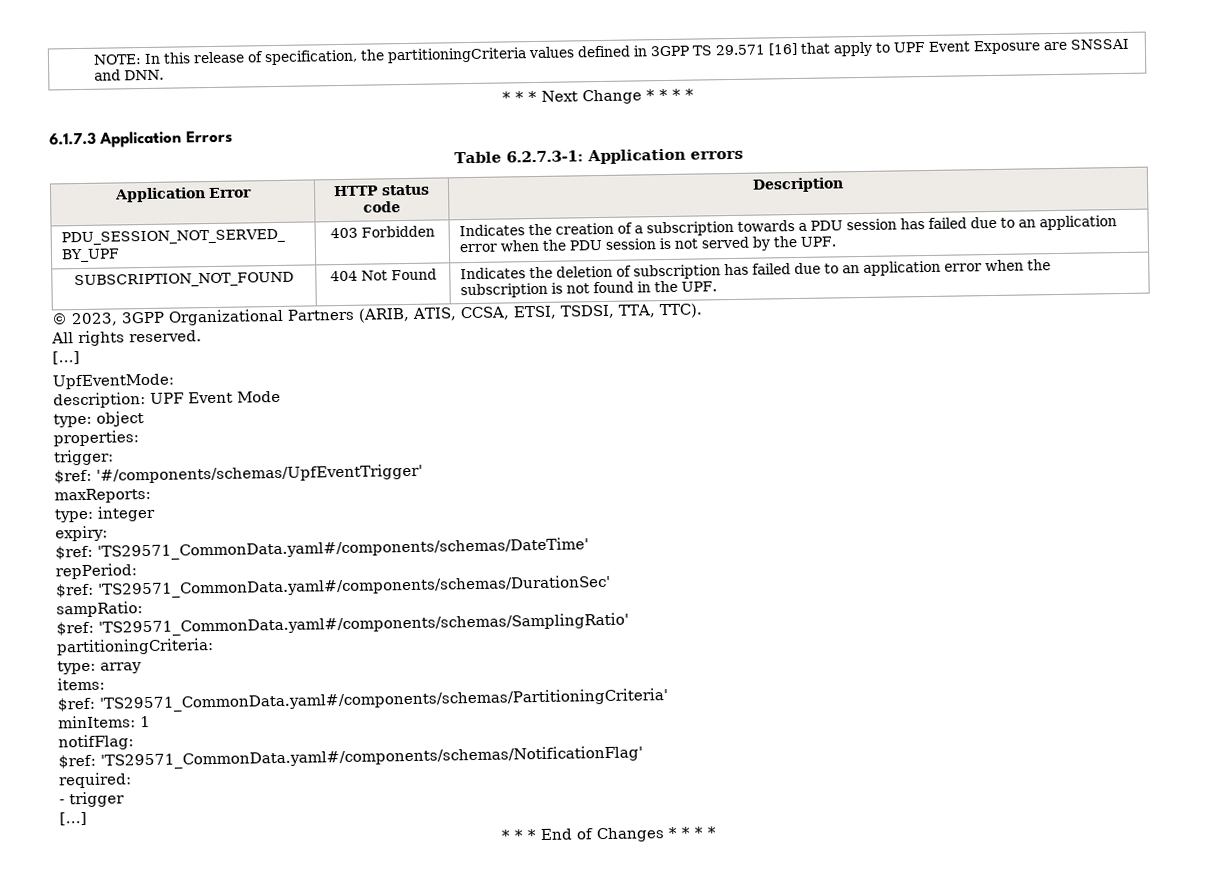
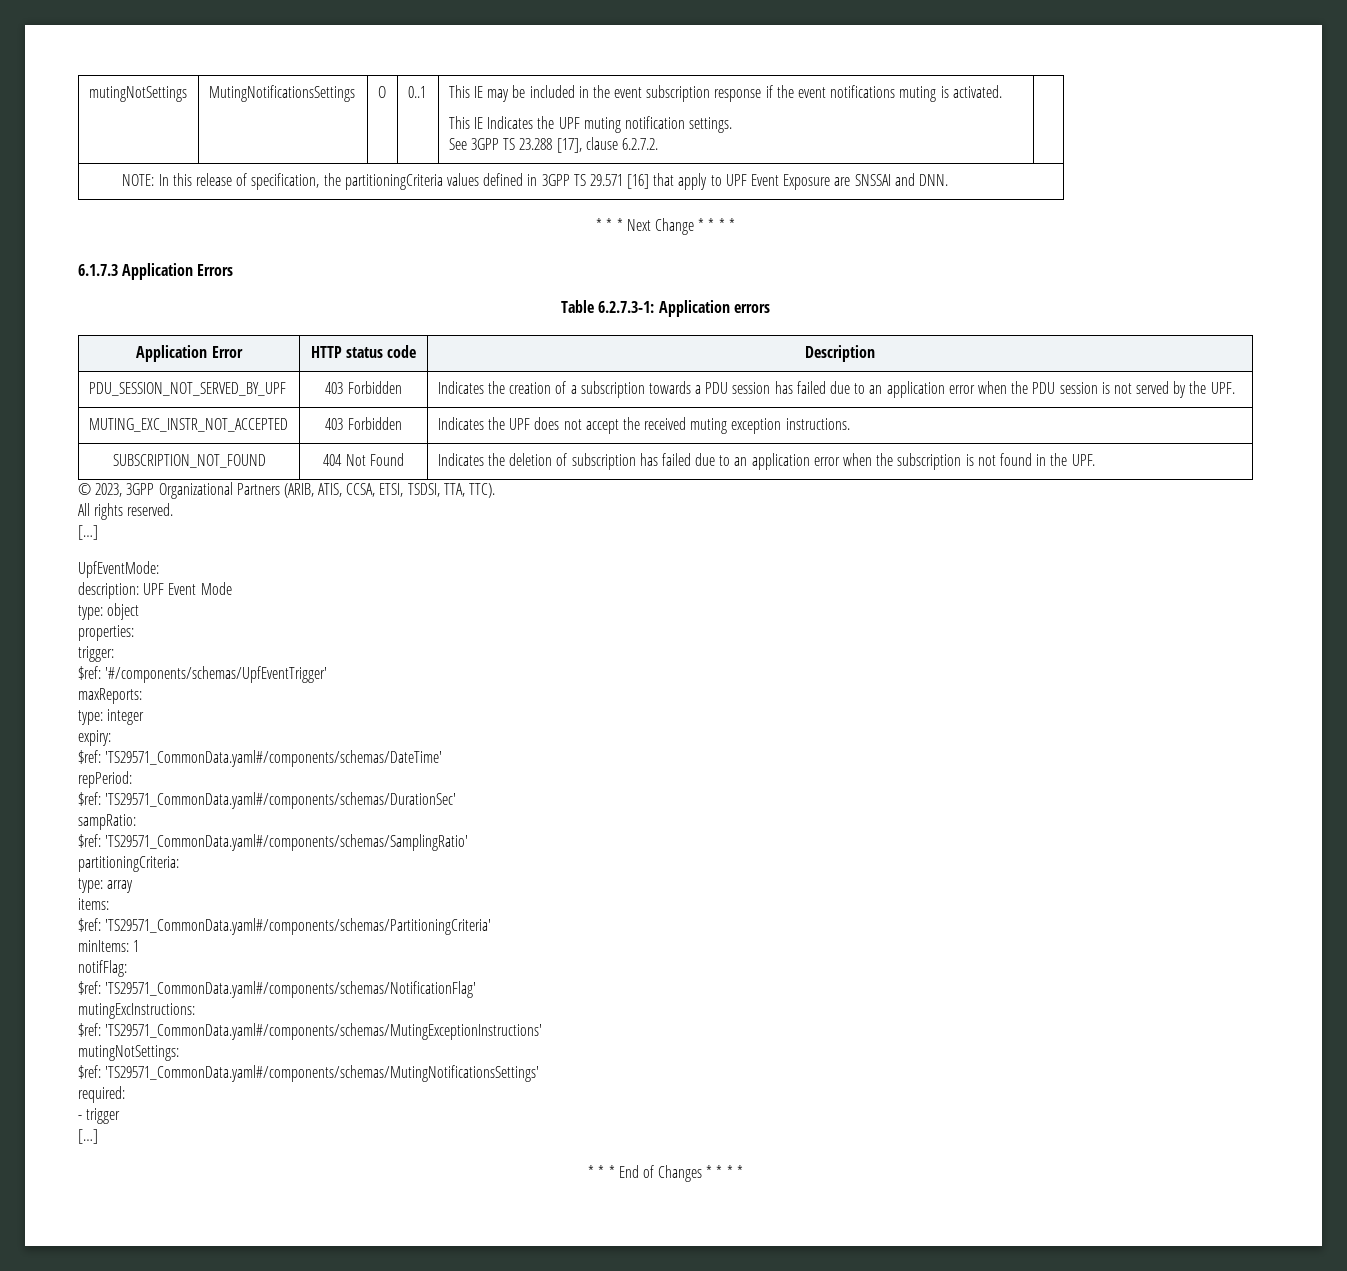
+ mutingNotSettings | MutingNotificationsSettings | O | 0..1 | This IE may be included in the event subscription response if the event notifications muting is activated.
+ This IE Indicates the UPF muting notification settings.
+ See 3GPP TS 23.288 [17], clause 6.2.7.2. |
+ MUTING_EXC_INSTR_NOT_ACCEPTED | 403 Forbidden | Indicates the UPF does not accept the received muting exception instructions.
+ mutingExcInstructions:
+ $ref: 'TS29571_CommonData.yaml#/components/schemas/MutingExceptionInstructions'
+ mutingNotSettings:
+ $ref: 'TS29571_CommonData.yaml#/components/schemas/MutingNotificationsSettings'

